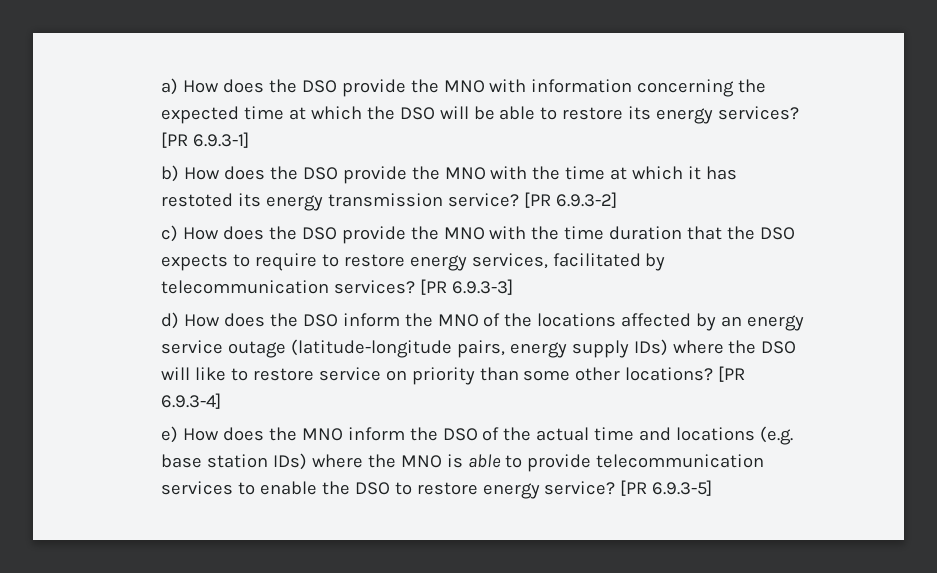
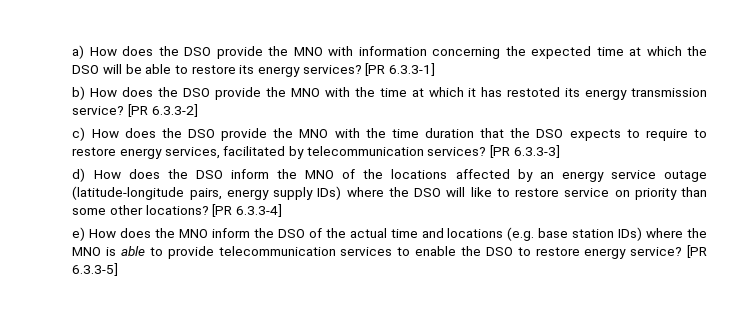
- [PR 6.9.3-1]
+ [PR 6.3.3-1]
- [PR 6.9.3-2]
+ [PR 6.3.3-2]
- [PR 6.9.3-3]
+ [PR 6.3.3-3]
- [PR 6.9.3-4]
+ [PR 6.3.3-4]
- [PR 6.9.3-5]
+ [PR 6.3.3-5]

